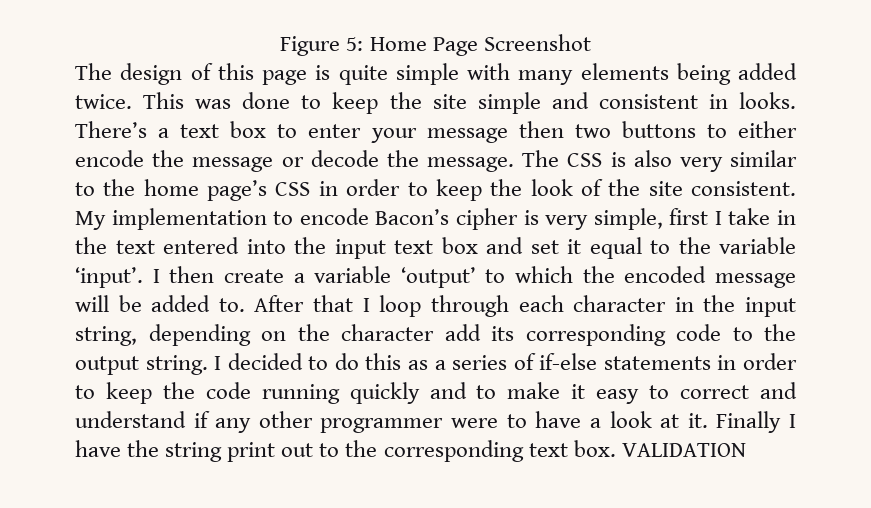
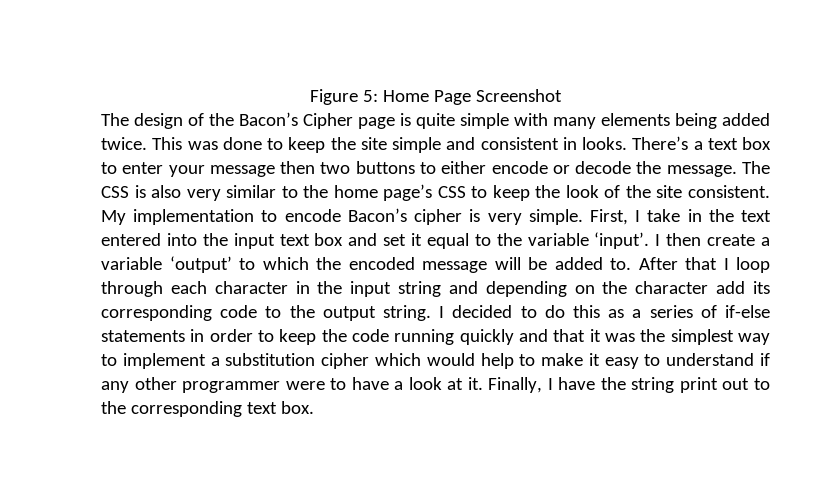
- The design of this page is quite simple with many elements being added twice.
+ The design of the Bacon’s Cipher page is quite simple with many elements being added twice.
- There’s a text box to enter your message then two buttons to either encode the message or decode the message.
+ There’s a text box to enter your message then two buttons to either encode or decode the message.
- The CSS is also very similar to the home page’s CSS in order to keep the look of the site consistent.
+ The CSS is also very similar to the home page’s CSS to keep the look of the site consistent.
- My implementation to encode Bacon’s cipher is very simple, first I take in the text entered into the input text box and set it equal to the variable ‘input’.
+ My implementation to encode Bacon’s cipher is very simple. First, I take in the text entered into the input text box and set it equal to the variable ‘input’.
- After that I loop through each character in the input string, depending on the character add its corresponding code to the output string.
+ After that I loop through each character in the input string and depending on the character add its corresponding code to the output string.
- I decided to do this as a series of if-else statements in order to keep the code running quickly and to make it easy to correct and understand if any other programmer were to have a look at it.
+ I decided to do this as a series of if-else statements in order to keep the code running quickly and that it was the simplest way to implement a substitution cipher which would help to make it easy to understand if any other programmer were to have a look at it.
- Finally I have the string print out to the corresponding text box. VALIDATION
+ Finally, I have the string print out to the corresponding text box.

